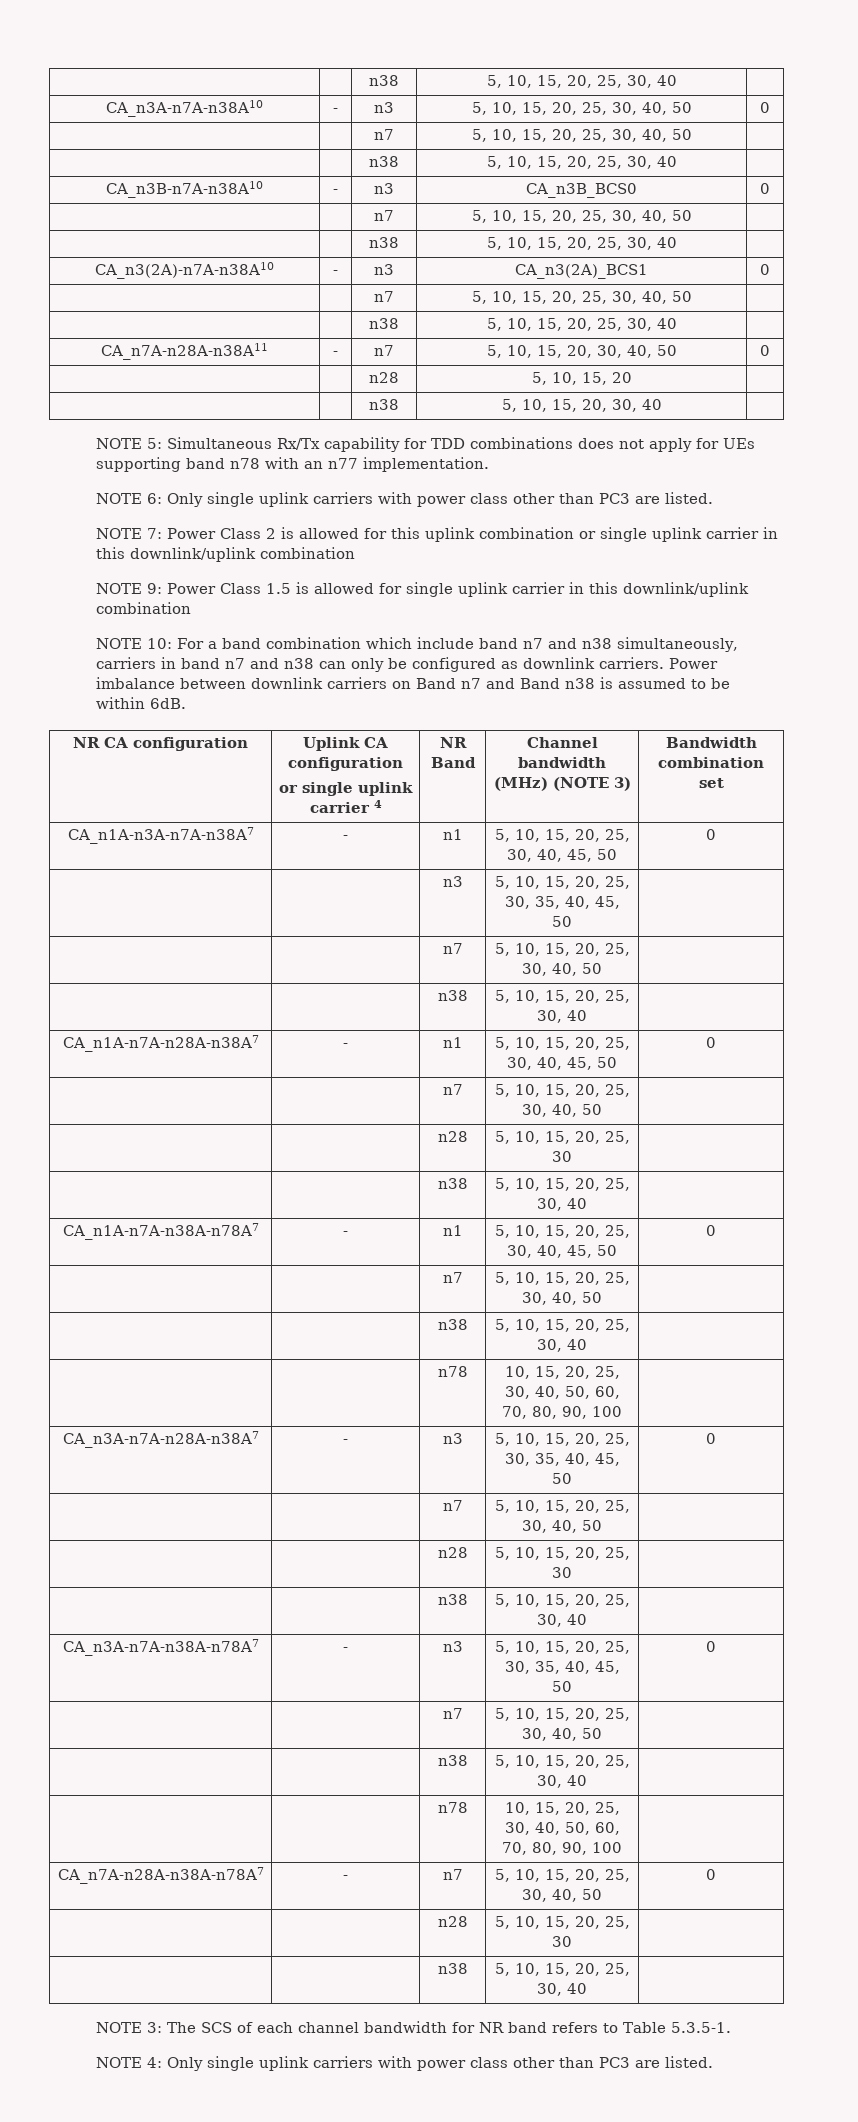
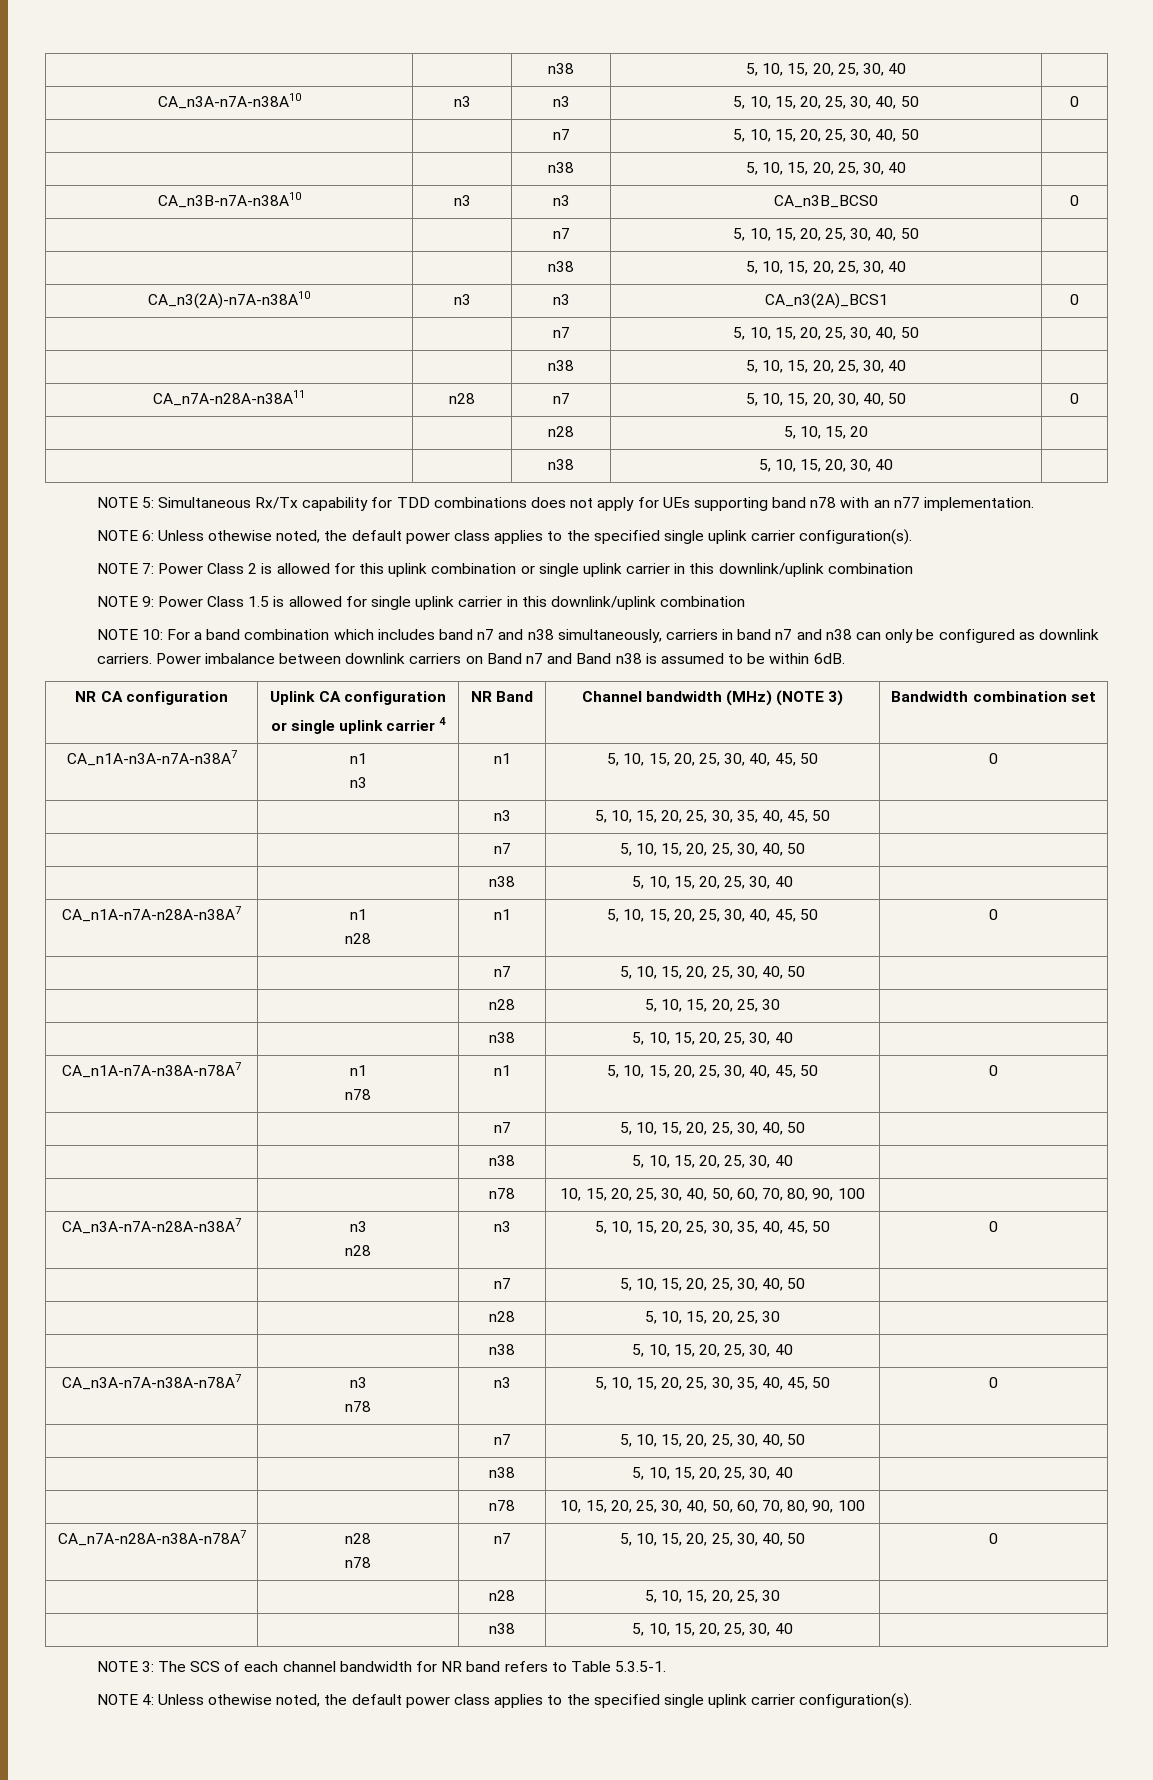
- CA_n3A-n7A-n38A10 | - | n3 | 5, 10, 15, 20, 25, 30, 40, 50 | 0
+ CA_n3A-n7A-n38A10 | n3 | n3 | 5, 10, 15, 20, 25, 30, 40, 50 | 0
- CA_n3B-n7A-n38A10 | - | n3 | CA_n3B_BCS0 | 0
+ CA_n3B-n7A-n38A10 | n3 | n3 | CA_n3B_BCS0 | 0
- CA_n3(2A)-n7A-n38A10 | - | n3 | CA_n3(2A)_BCS1 | 0
+ CA_n3(2A)-n7A-n38A10 | n3 | n3 | CA_n3(2A)_BCS1 | 0
- CA_n7A-n28A-n38A11 | - | n7 | 5, 10, 15, 20, 30, 40, 50 | 0
+ CA_n7A-n28A-n38A11 | n28 | n7 | 5, 10, 15, 20, 30, 40, 50 | 0
- NOTE 6: Only single uplink carriers with power class other than PC3 are listed.
+ NOTE 6: Unless othewise noted, the default power class applies to the specified single uplink carrier configuration(s).
- NOTE 10: For a band combination which include band n7 and n38 simultaneously, carriers in band n7 and n38 can only be configured as downlink carriers.
+ NOTE 10: For a band combination which includes band n7 and n38 simultaneously, carriers in band n7 and n38 can only be configured as downlink carriers.
- CA_n1A-n3A-n7A-n38A7 | - | n1 | 5, 10, 15, 20, 25, 30, 40, 45, 50 | 0
+ CA_n1A-n3A-n7A-n38A7 | n1
+ n3 | n1 | 5, 10, 15, 20, 25, 30, 40, 45, 50 | 0
- CA_n1A-n7A-n28A-n38A7 | - | n1 | 5, 10, 15, 20, 25, 30, 40, 45, 50 | 0
+ CA_n1A-n7A-n28A-n38A7 | n1
+ n28 | n1 | 5, 10, 15, 20, 25, 30, 40, 45, 50 | 0
- CA_n1A-n7A-n38A-n78A7 | - | n1 | 5, 10, 15, 20, 25, 30, 40, 45, 50 | 0
+ CA_n1A-n7A-n38A-n78A7 | n1
+ n78 | n1 | 5, 10, 15, 20, 25, 30, 40, 45, 50 | 0
- CA_n3A-n7A-n28A-n38A7 | - | n3 | 5, 10, 15, 20, 25, 30, 35, 40, 45, 50 | 0
+ CA_n3A-n7A-n28A-n38A7 | n3
+ n28 | n3 | 5, 10, 15, 20, 25, 30, 35, 40, 45, 50 | 0
- CA_n3A-n7A-n38A-n78A7 | - | n3 | 5, 10, 15, 20, 25, 30, 35, 40, 45, 50 | 0
+ CA_n3A-n7A-n38A-n78A7 | n3
+ n78 | n3 | 5, 10, 15, 20, 25, 30, 35, 40, 45, 50 | 0
- CA_n7A-n28A-n38A-n78A7 | - | n7 | 5, 10, 15, 20, 25, 30, 40, 50 | 0
+ CA_n7A-n28A-n38A-n78A7 | n28
+ n78 | n7 | 5, 10, 15, 20, 25, 30, 40, 50 | 0
- NOTE 4: Only single uplink carriers with power class other than PC3 are listed.
+ NOTE 4: Unless othewise noted, the default power class applies to the specified single uplink carrier configuration(s).

